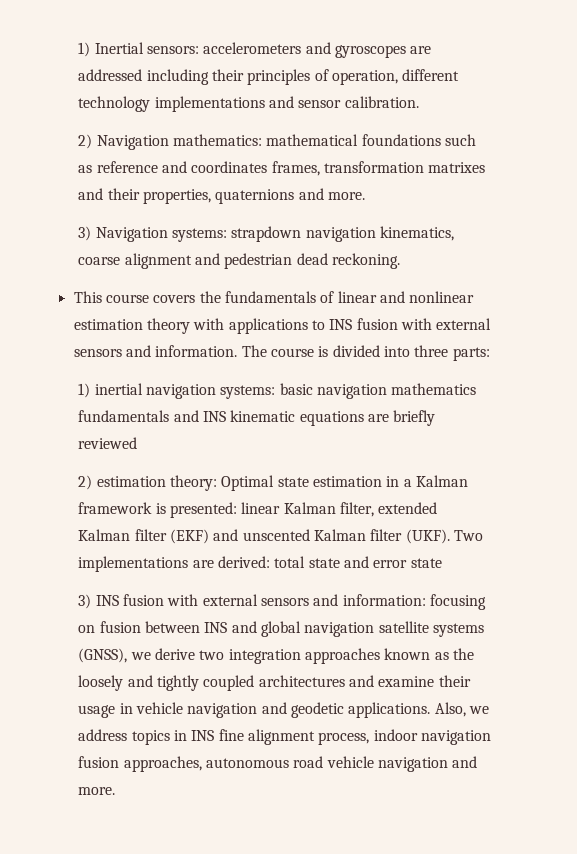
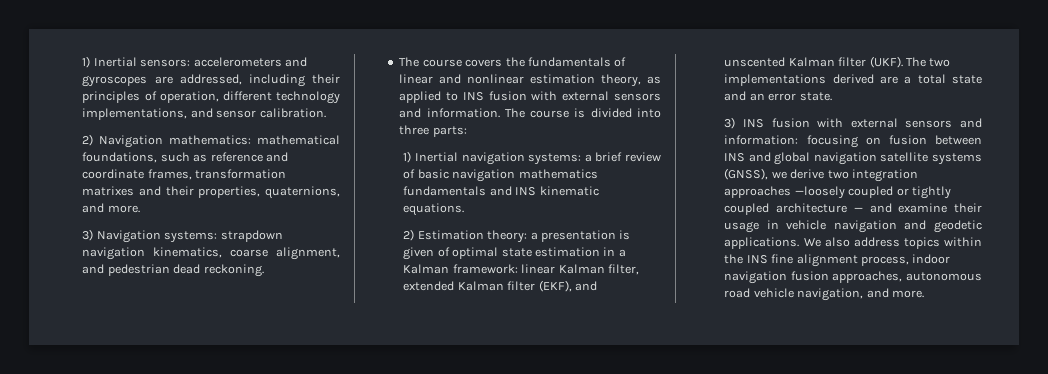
- 1) Inertial sensors: accelerometers and gyroscopes are addressed including their principles of operation, different technology implementations and sensor calibration.
+ 1) Inertial sensors: accelerometers and gyroscopes are addressed, including their principles of operation, different technology implementations, and sensor calibration.
- 2) Navigation mathematics: mathematical foundations such as reference and coordinates frames, transformation matrixes and their properties, quaternions and more.
+ 2) Navigation mathematics: mathematical foundations, such as reference and coordinate frames, transformation matrixes and their properties, quaternions, and more.
- 3) Navigation systems: strapdown navigation kinematics, coarse alignment and pedestrian dead reckoning.
+ 3) Navigation systems: strapdown navigation kinematics, coarse alignment, and pedestrian dead reckoning.
- This course covers the fundamentals of linear and nonlinear estimation theory with applications to INS fusion with external sensors and information.
+ The course covers the fundamentals of linear and nonlinear estimation theory, as applied to INS fusion with external sensors and information.
- 1) inertial navigation systems: basic navigation mathematics fundamentals and INS kinematic equations are briefly reviewed
- 2) estimation theory: Optimal state estimation in a Kalman framework is presented: linear Kalman filter, extended Kalman filter (EKF) and unscented Kalman filter (UKF).
+ 1) Inertial navigation systems: a brief review of basic navigation mathematics fundamentals and INS kinematic equations.
+ 2) Estimation theory: a presentation is given of optimal state estimation in a Kalman framework: linear Kalman filter, extended Kalman filter (EKF), and unscented Kalman filter (UKF).
- Two implementations are derived: total state and error state
+ The two implementations derived are a total state and an error state.
- 3) INS fusion with external sensors and information: focusing on fusion between INS and global navigation satellite systems (GNSS), we derive two integration approaches known as the loosely and tightly coupled architectures and examine their usage in vehicle navigation and geodetic applications.
+ 3) INS fusion with external sensors and information: focusing on fusion between INS and global navigation satellite systems (GNSS), we derive two integration approaches —loosely coupled or tightly coupled architecture — and examine their usage in vehicle navigation and geodetic applications.
- Also, we address topics in INS fine alignment process, indoor navigation fusion approaches, autonomous road vehicle navigation and more.
+ We also address topics within the INS fine alignment process, indoor navigation fusion approaches, autonomous road vehicle navigation, and more.

